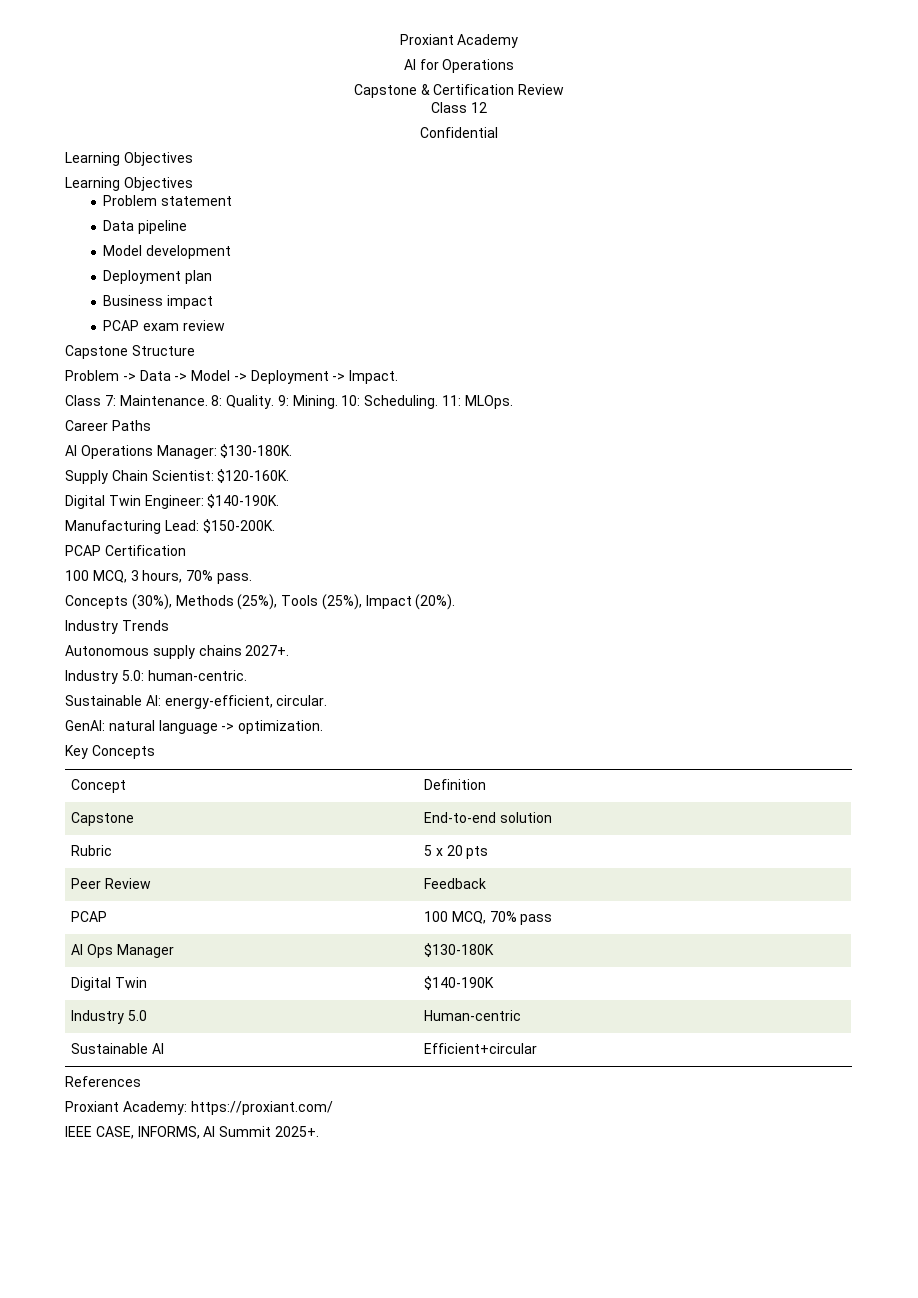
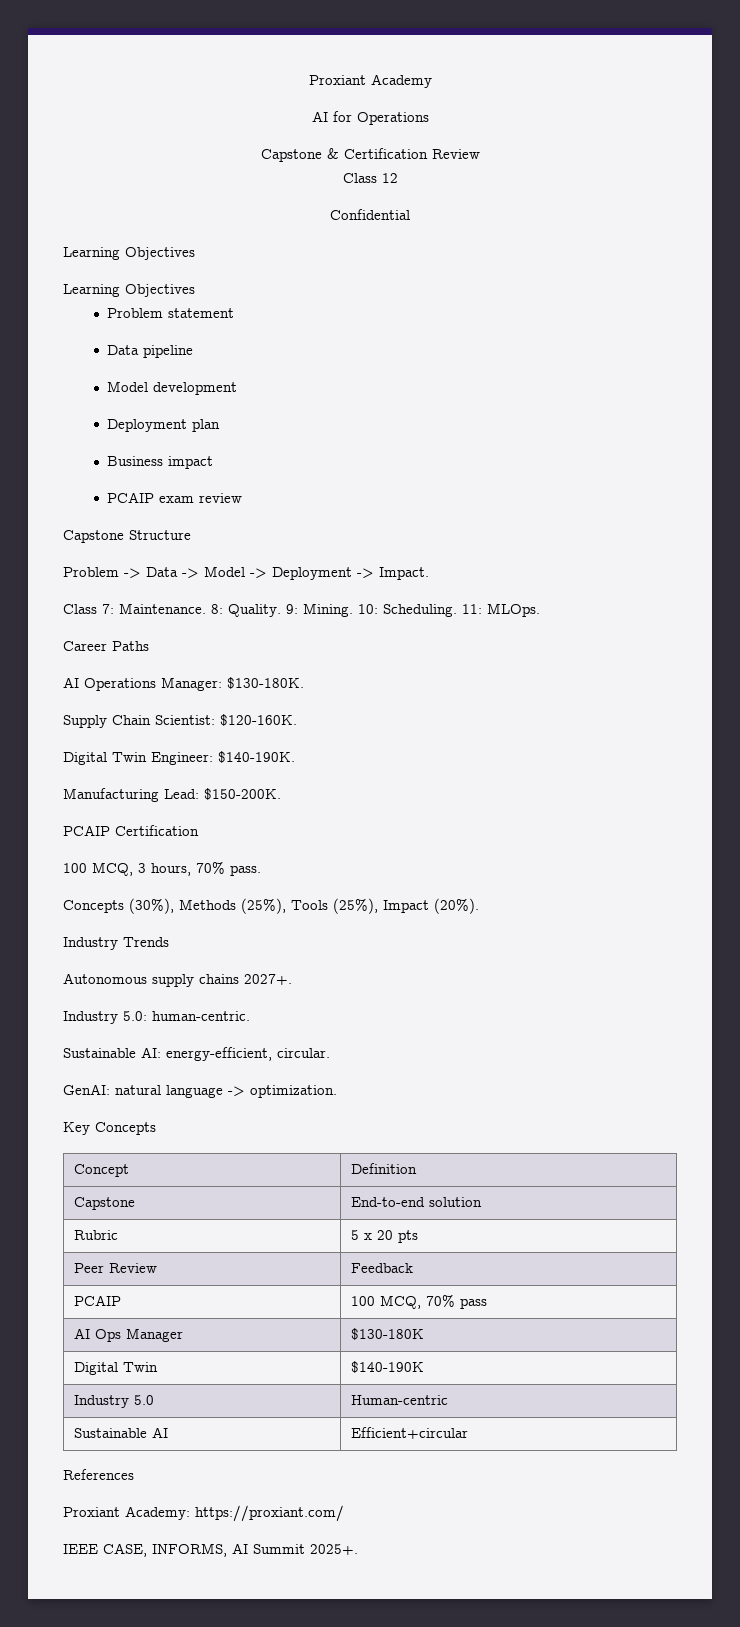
- PCAP exam review
+ PCAIP exam review
- PCAP Certification
+ PCAIP Certification
- PCAP | 100 MCQ, 70% pass
+ PCAIP | 100 MCQ, 70% pass

